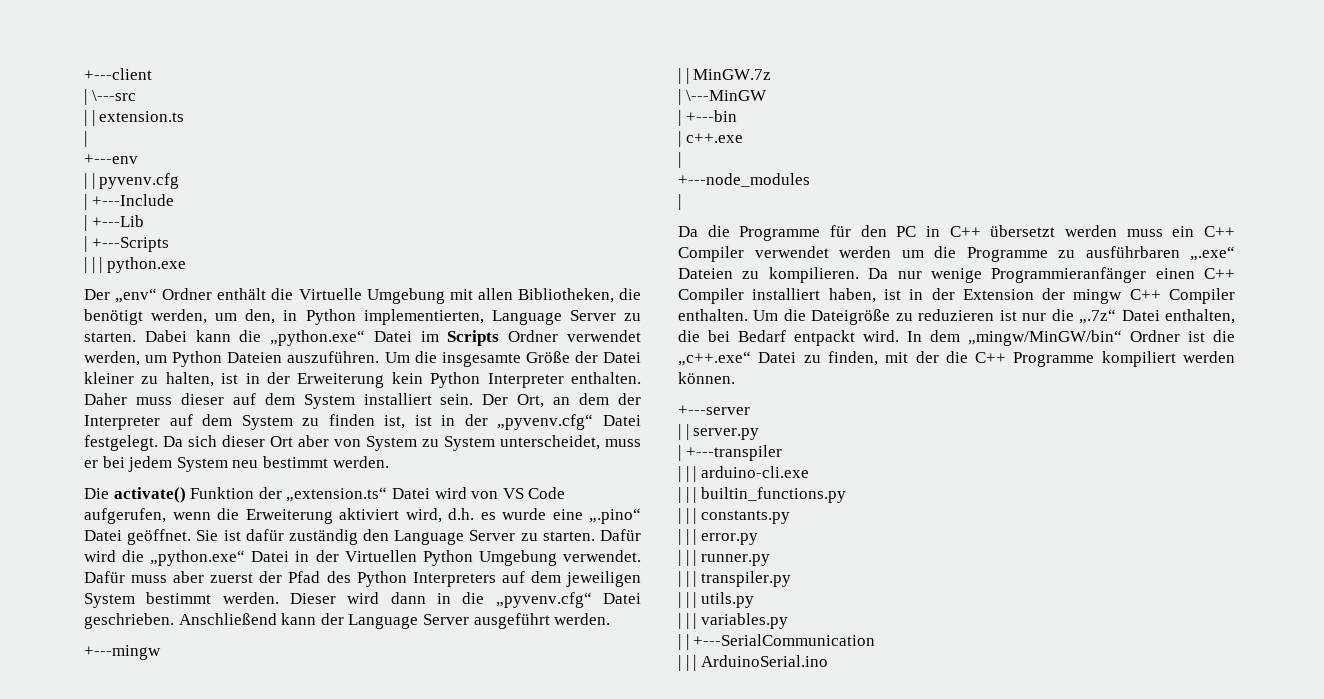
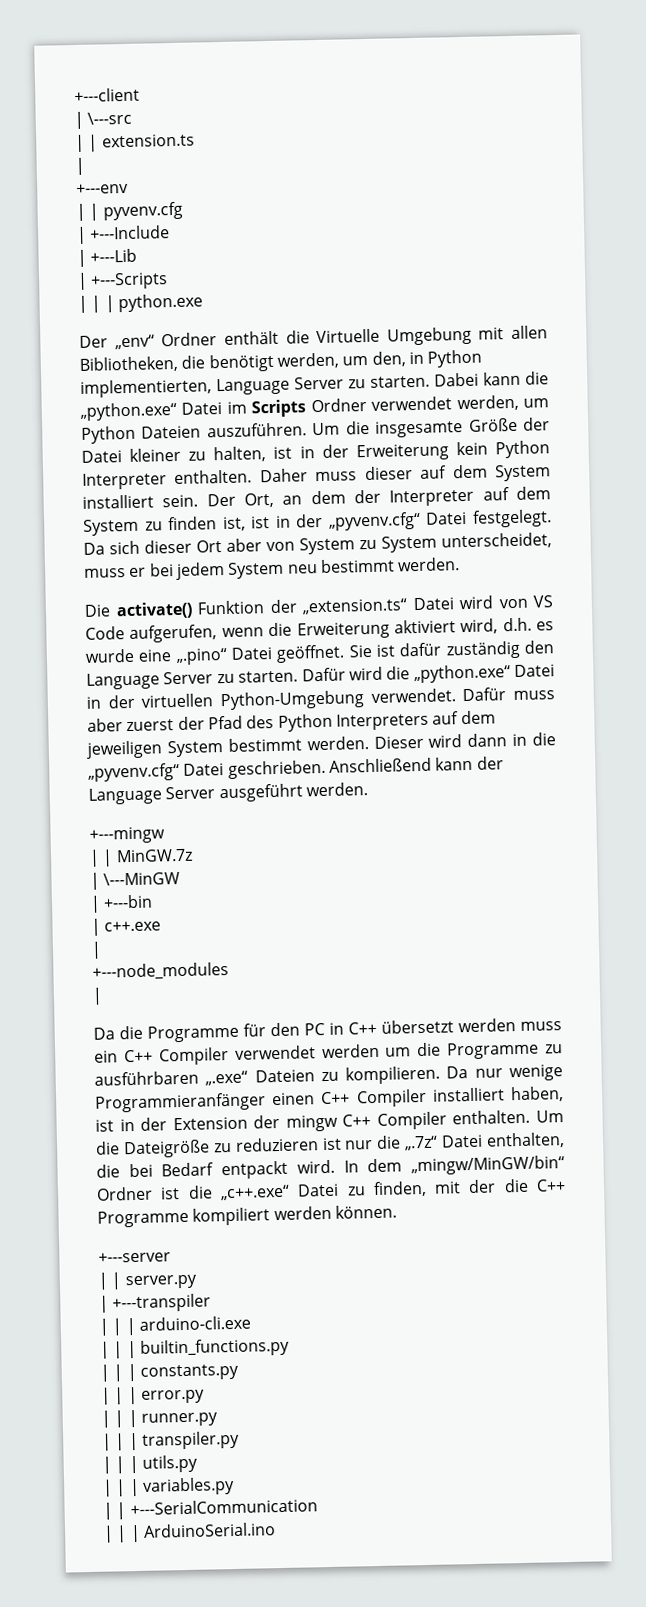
- Dafür wird die „python.exe“ Datei in der Virtuellen Python Umgebung verwendet.
+ Dafür wird die „python.exe“ Datei in der virtuellen Python-Umgebung verwendet.

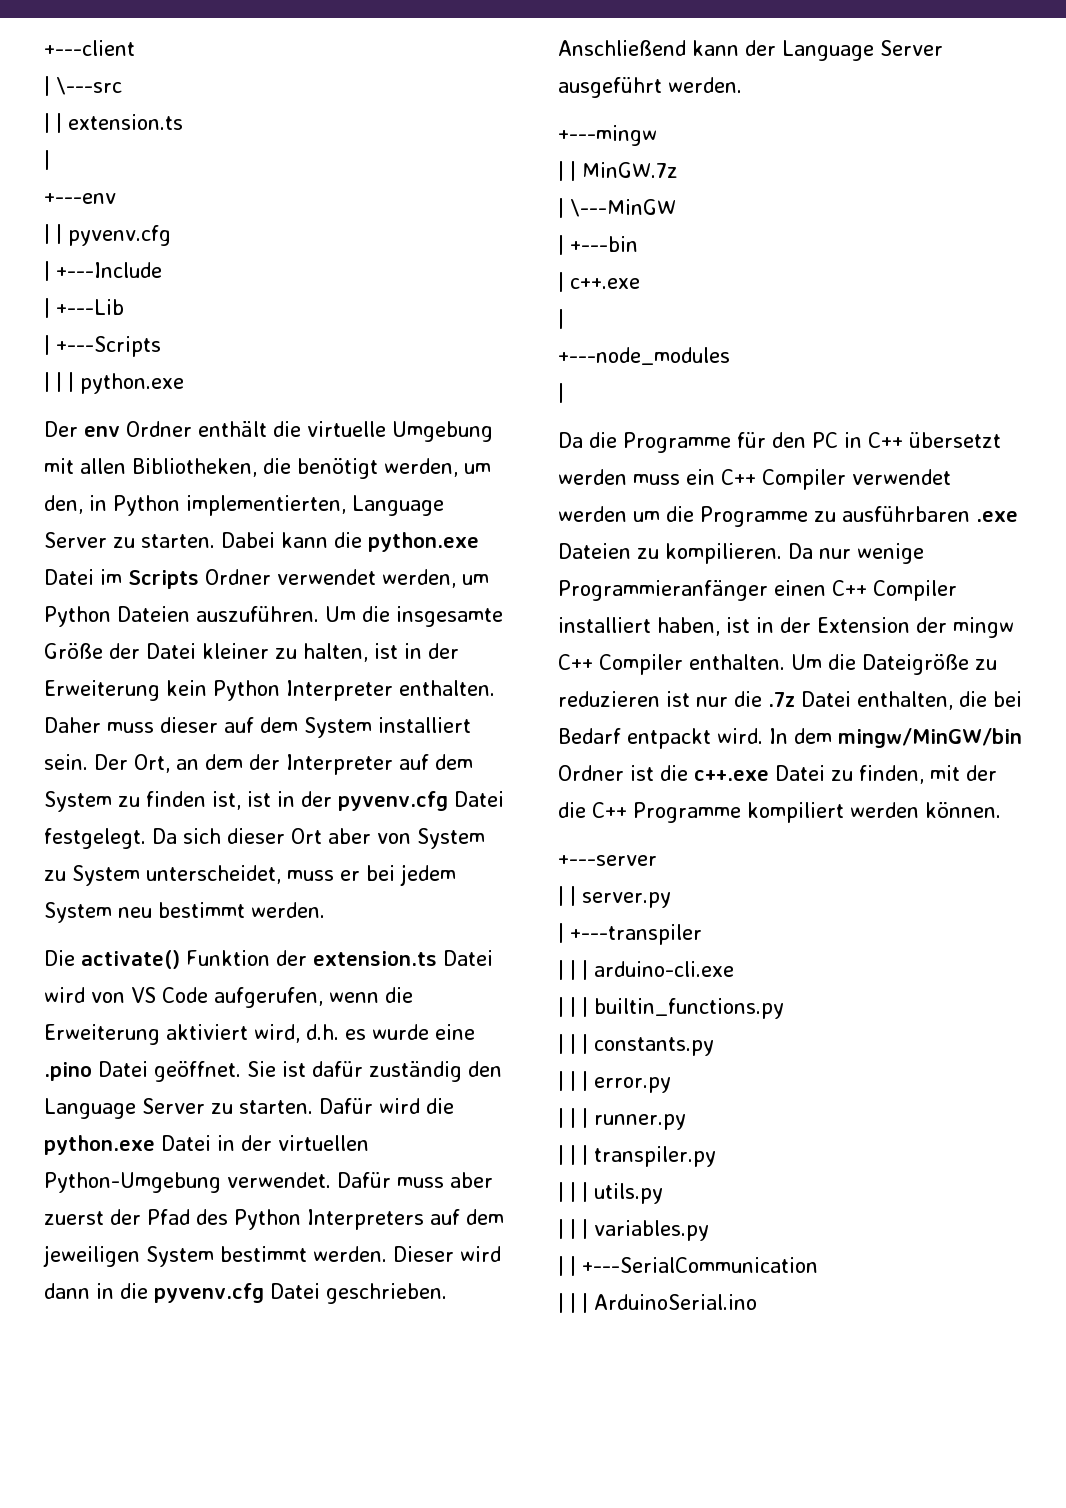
- Der „env“ Ordner enthält die Virtuelle Umgebung mit allen Bibliotheken, die benötigt werden, um den, in Python implementierten, Language Server zu starten.
+ Der env Ordner enthält die virtuelle Umgebung mit allen Bibliotheken, die benötigt werden, um den, in Python implementierten, Language Server zu starten.
- Dabei kann die „python.exe“ Datei im Scripts Ordner verwendet werden, um Python Dateien auszuführen.
+ Dabei kann die python.exe Datei im Scripts Ordner verwendet werden, um Python Dateien auszuführen.
- Der Ort, an dem der Interpreter auf dem System zu finden ist, ist in der „pyvenv.cfg“ Datei festgelegt.
+ Der Ort, an dem der Interpreter auf dem System zu finden ist, ist in der pyvenv.cfg Datei festgelegt.
- Die activate() Funktion der „extension.ts“ Datei wird von VS Code aufgerufen, wenn die Erweiterung aktiviert wird, d.h. es wurde eine „.pino“ Datei geöffnet.
+ Die activate() Funktion der extension.ts Datei wird von VS Code aufgerufen, wenn die Erweiterung aktiviert wird, d.h. es wurde eine .pino Datei geöffnet.
- Dafür wird die „python.exe“ Datei in der virtuellen Python-Umgebung verwendet.
+ Dafür wird die python.exe Datei in der virtuellen Python-Umgebung verwendet.
- Dieser wird dann in die „pyvenv.cfg“ Datei geschrieben.
+ Dieser wird dann in die pyvenv.cfg Datei geschrieben.
- Da die Programme für den PC in C++ übersetzt werden muss ein C++ Compiler verwendet werden um die Programme zu ausführbaren „.exe“ Dateien zu kompilieren.
+ Da die Programme für den PC in C++ übersetzt werden muss ein C++ Compiler verwendet werden um die Programme zu ausführbaren .exe Dateien zu kompilieren.
- Um die Dateigröße zu reduzieren ist nur die „.7z“ Datei enthalten, die bei Bedarf entpackt wird.
+ Um die Dateigröße zu reduzieren ist nur die .7z Datei enthalten, die bei Bedarf entpackt wird.
- In dem „mingw/MinGW/bin“ Ordner ist die „c++.exe“ Datei zu finden, mit der die C++ Programme kompiliert werden können.
+ In dem mingw/MinGW/bin Ordner ist die c++.exe Datei zu finden, mit der die C++ Programme kompiliert werden können.

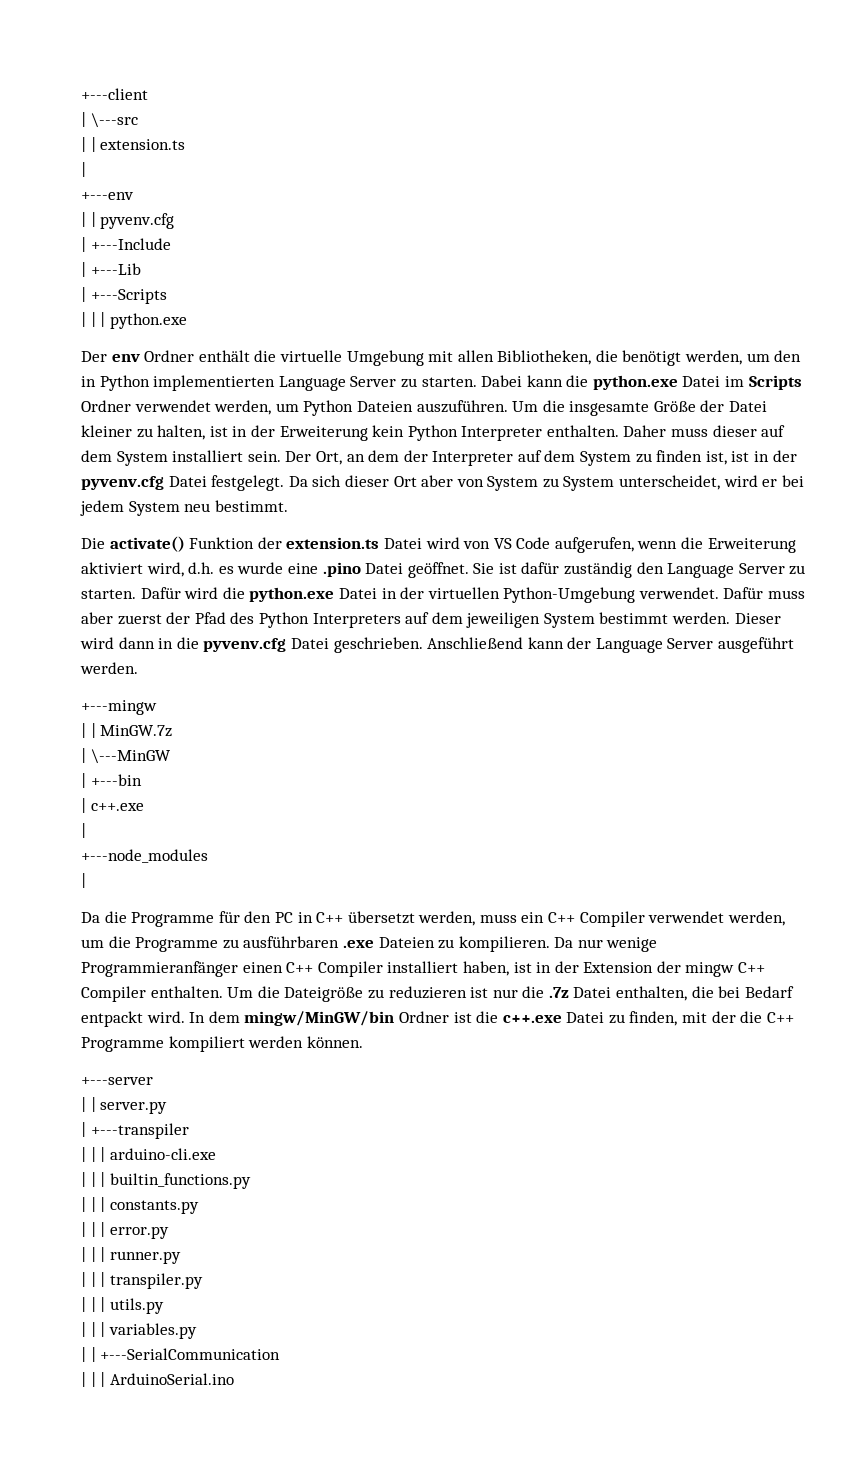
- Der env Ordner enthält die virtuelle Umgebung mit allen Bibliotheken, die benötigt werden, um den, in Python implementierten, Language Server zu starten.
+ Der env Ordner enthält die virtuelle Umgebung mit allen Bibliotheken, die benötigt werden, um den in Python implementierten Language Server zu starten.
- Da sich dieser Ort aber von System zu System unterscheidet, muss er bei jedem System neu bestimmt werden.
+ Da sich dieser Ort aber von System zu System unterscheidet, wird er bei jedem System neu bestimmt.
- Da die Programme für den PC in C++ übersetzt werden muss ein C++ Compiler verwendet werden um die Programme zu ausführbaren .exe Dateien zu kompilieren.
+ Da die Programme für den PC in C++ übersetzt werden, muss ein C++ Compiler verwendet werden, um die Programme zu ausführbaren .exe Dateien zu kompilieren.

